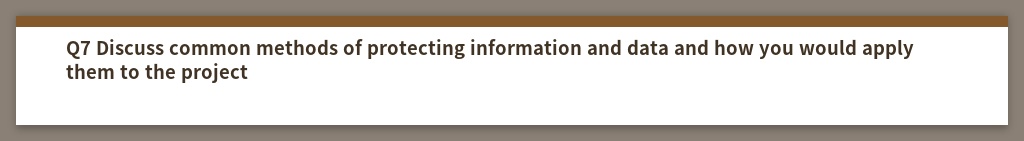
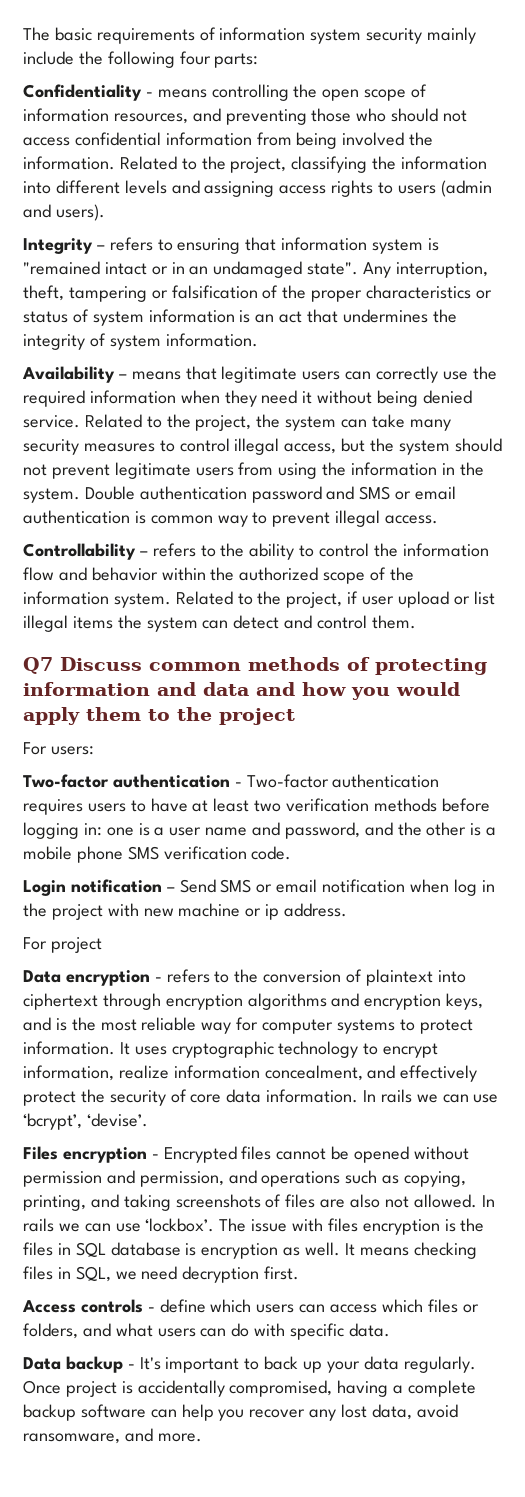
+ The basic requirements of information system security mainly include the following four parts:
+ Confidentiality - means controlling the open scope of information resources, and preventing those who should not access confidential information from being involved the information. Related to the project, classifying the information into different levels and assigning access rights to users (admin and users).
+ Integrity – refers to ensuring that information system is "remained intact or in an undamaged state". Any interruption, theft, tampering or falsification of the proper characteristics or status of system information is an act that undermines the integrity of system information.
+ Availability – means that legitimate users can correctly use the required information when they need it without being denied service. Related to the project, the system can take many security measures to control illegal access, but the system should not prevent legitimate users from using the information in the system. Double authentication password and SMS or email authentication is common way to prevent illegal access.
+ Controllability – refers to the ability to control the information flow and behavior within the authorized scope of the information system. Related to the project, if user upload or list illegal items the system can detect and control them.
+ For users:
+ Two-factor authentication - Two-factor authentication requires users to have at least two verification methods before logging in: one is a user name and password, and the other is a mobile phone SMS verification code.
+ Login notification – Send SMS or email notification when log in the project with new machine or ip address.
+ For project
+ Data encryption - refers to the conversion of plaintext into ciphertext through encryption algorithms and encryption keys, and is the most reliable way for computer systems to protect information. It uses cryptographic technology to encrypt information, realize information concealment, and effectively protect the security of core data information. In rails we can use ‘bcrypt’, ‘devise’.
+ Files encryption - Encrypted files cannot be opened without permission and permission, and operations such as copying, printing, and taking screenshots of files are also not allowed. In rails we can use ‘lockbox’. The issue with files encryption is the files in SQL database is encryption as well. It means checking files in SQL, we need decryption first.
+ Access controls - define which users can access which files or folders, and what users can do with specific data.
+ Data backup - It's important to back up your data regularly. Once project is accidentally compromised, having a complete backup software can help you recover any lost data, avoid ransomware, and more.

